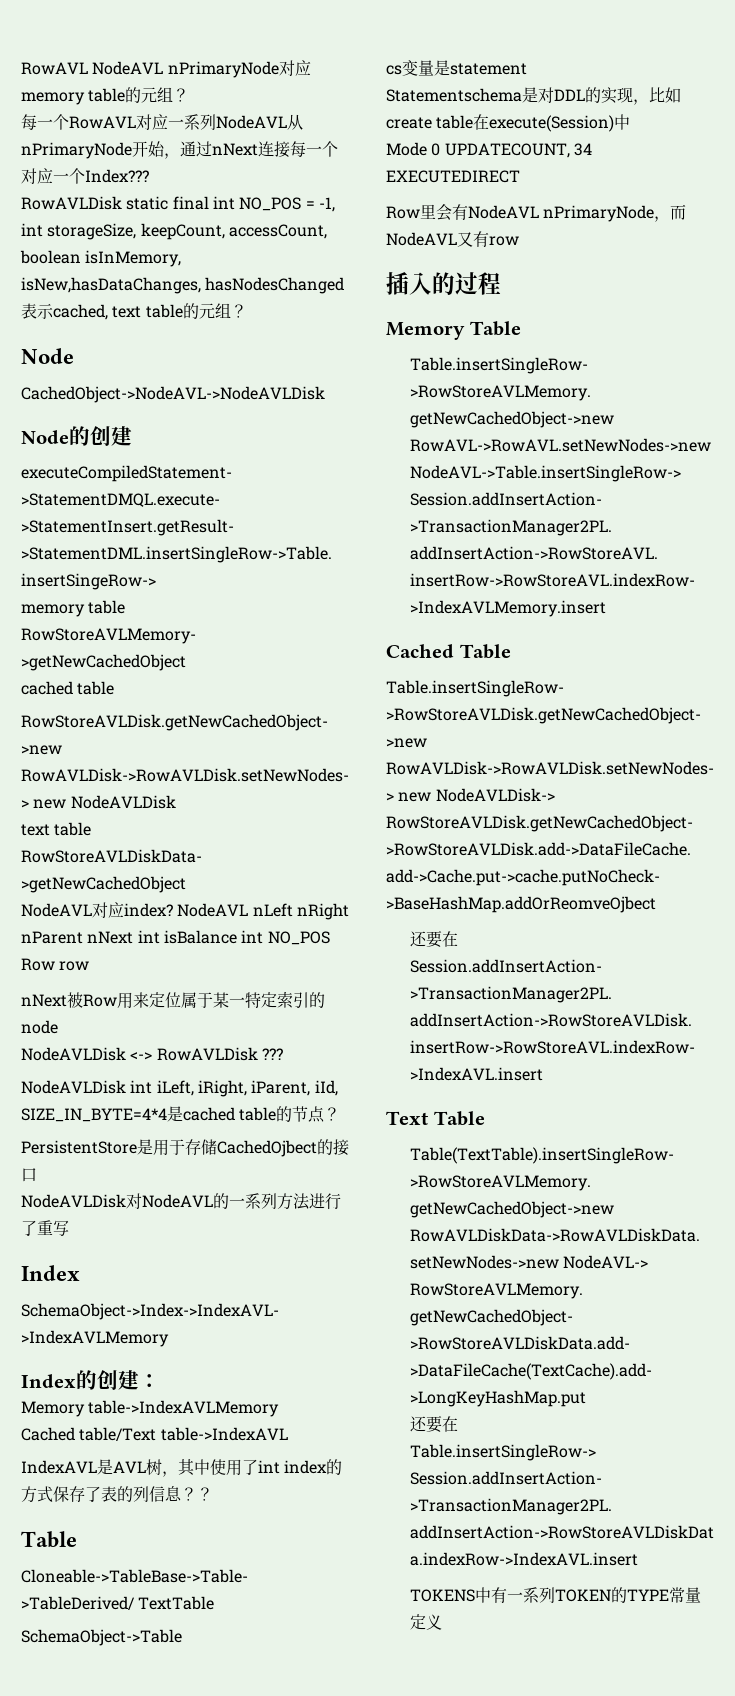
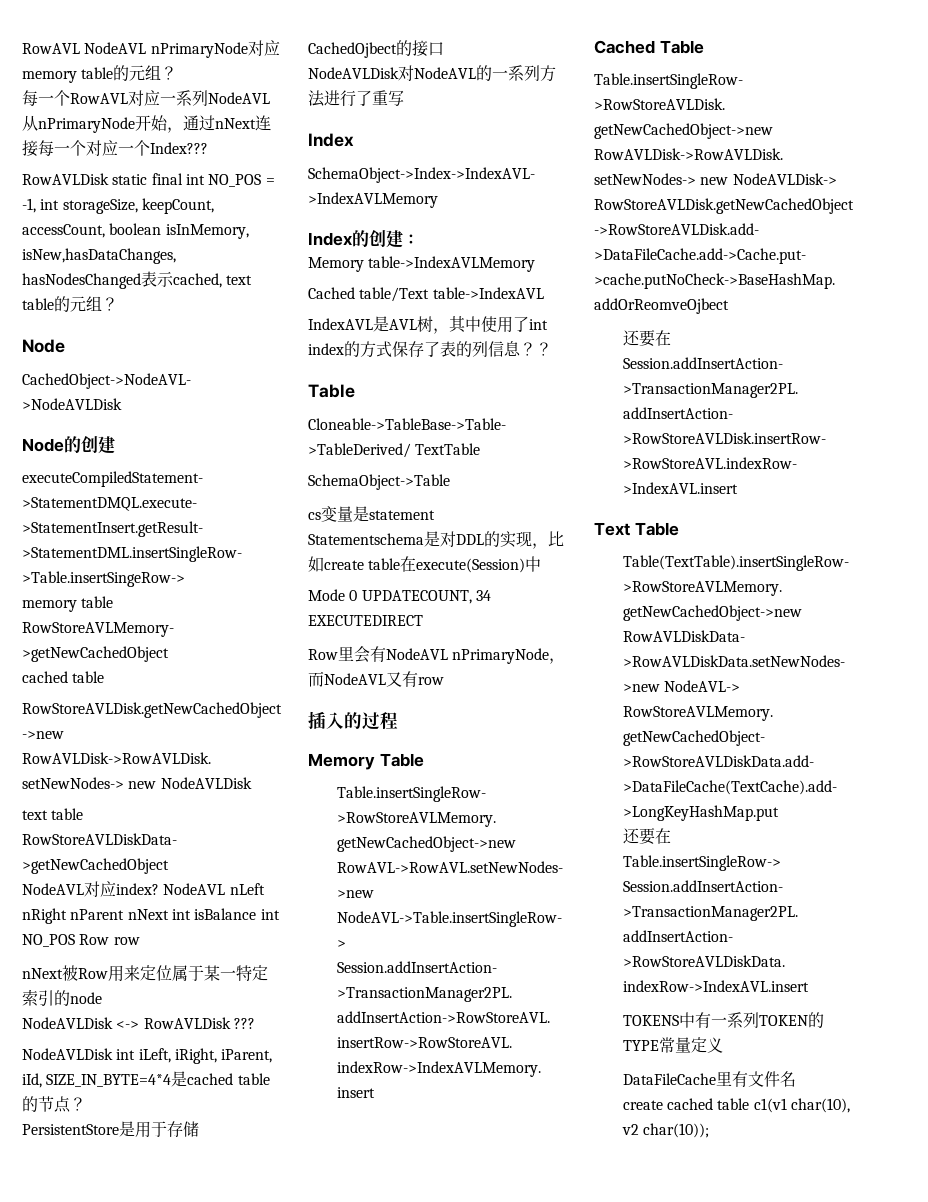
+ DataFileCache里有文件名
+ create cached table c1(v1 char(10), v2 char(10));

